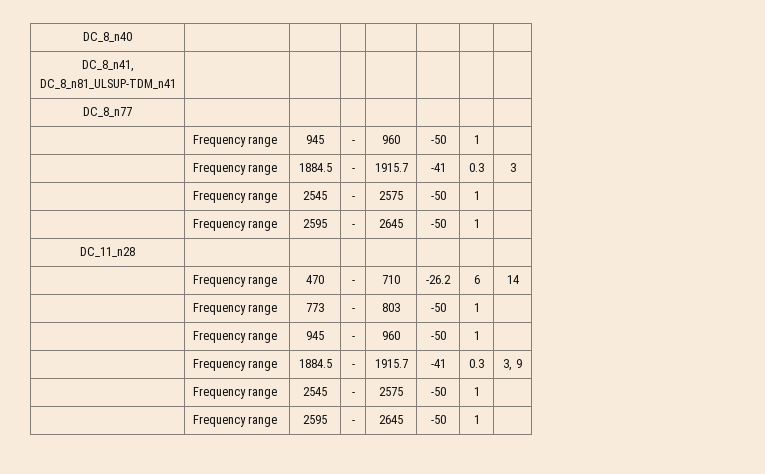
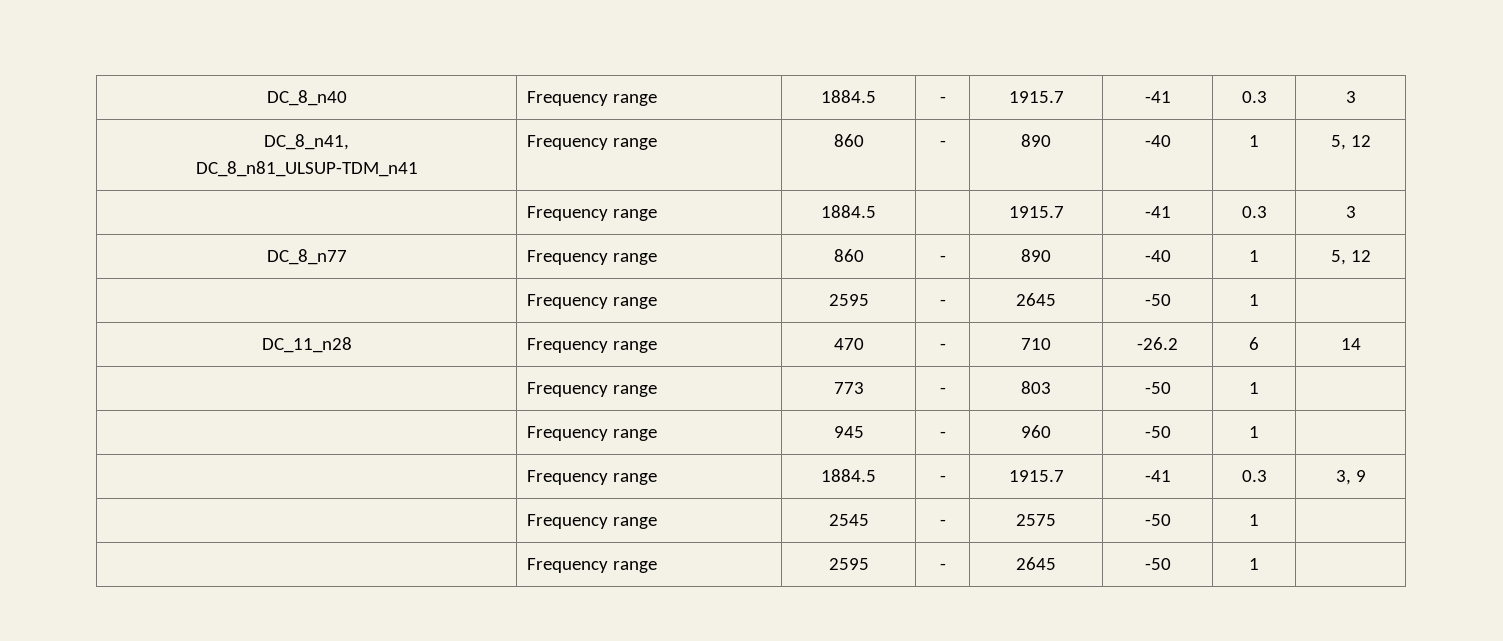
- DC_8_n40 | | | | | | |
+ DC_8_n40 | Frequency range | 1884.5 | - | 1915.7 | -41 | 0.3 | 3
  DC_8_n41,
- DC_8_n81_ULSUP-TDM_n41 | | | | | | |
- DC_8_n77 | | | | | | |
- | Frequency range | 945 | - | 960 | -50 | 1 |
- | Frequency range | 1884.5 | - | 1915.7 | -41 | 0.3 | 3
- | Frequency range | 2545 | - | 2575 | -50 | 1 |
+ DC_8_n81_ULSUP-TDM_n41 | Frequency range | 860 | - | 890 | -40 | 1 | 5, 12
+ | Frequency range | 1884.5 | | 1915.7 | -41 | 0.3 | 3
+ DC_8_n77 | Frequency range | 860 | - | 890 | -40 | 1 | 5, 12
- DC_11_n28 | | | | | | |
- | Frequency range | 470 | - | 710 | -26.2 | 6 | 14
+ DC_11_n28 | Frequency range | 470 | - | 710 | -26.2 | 6 | 14

